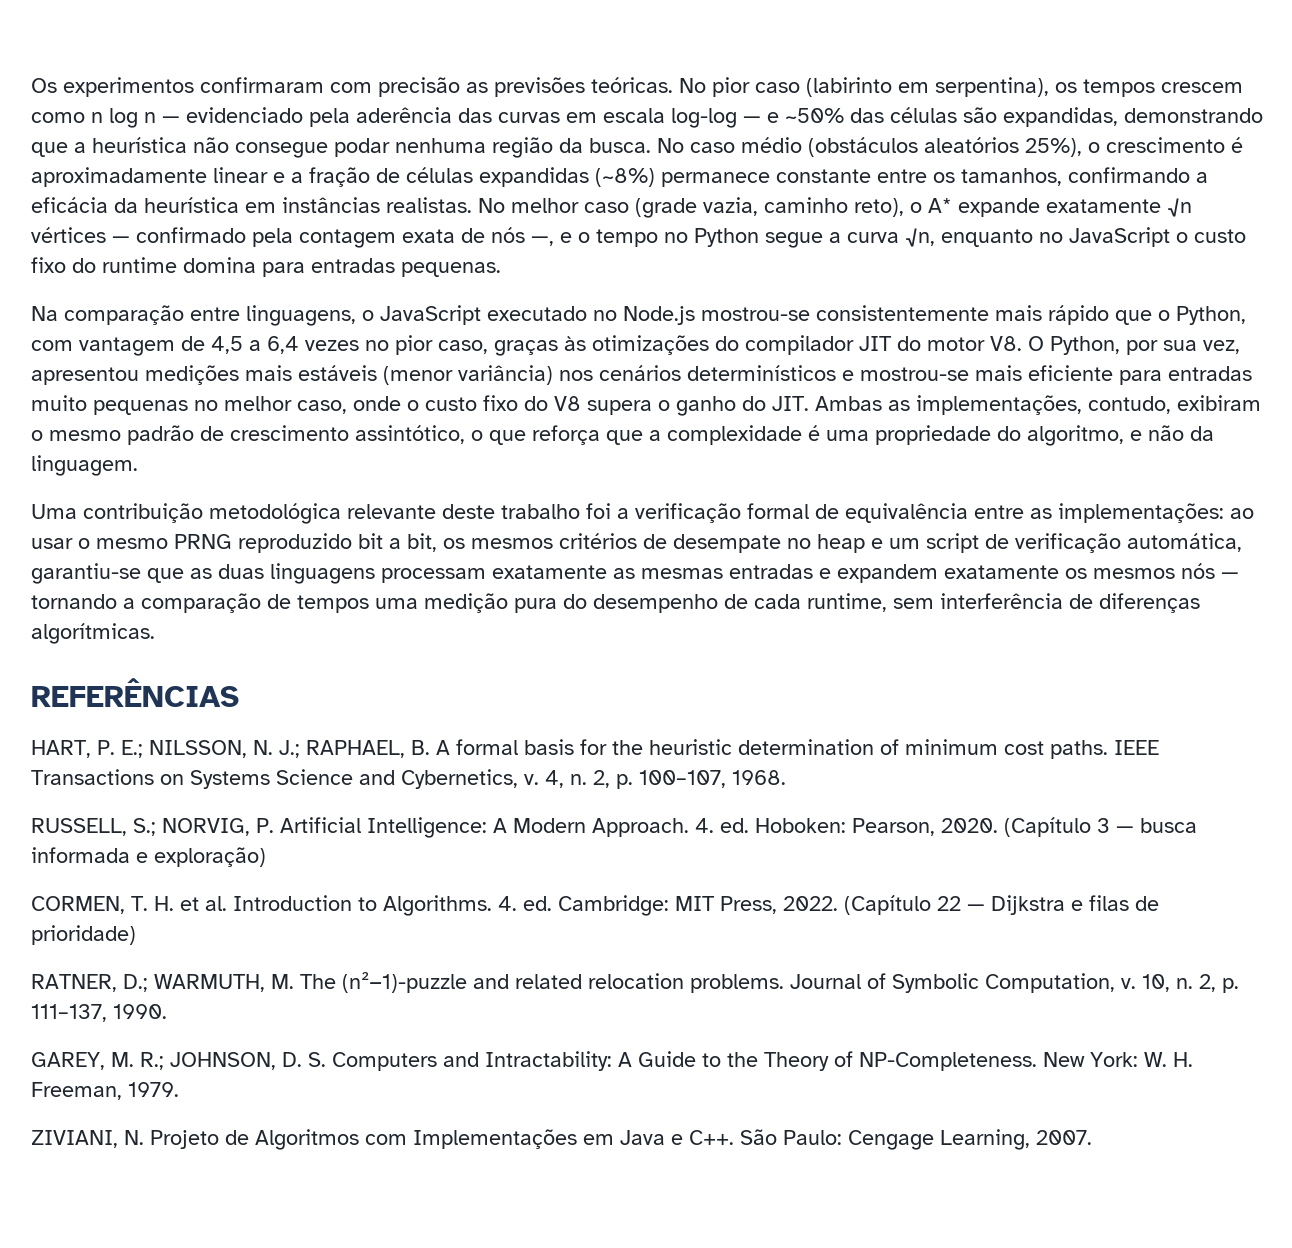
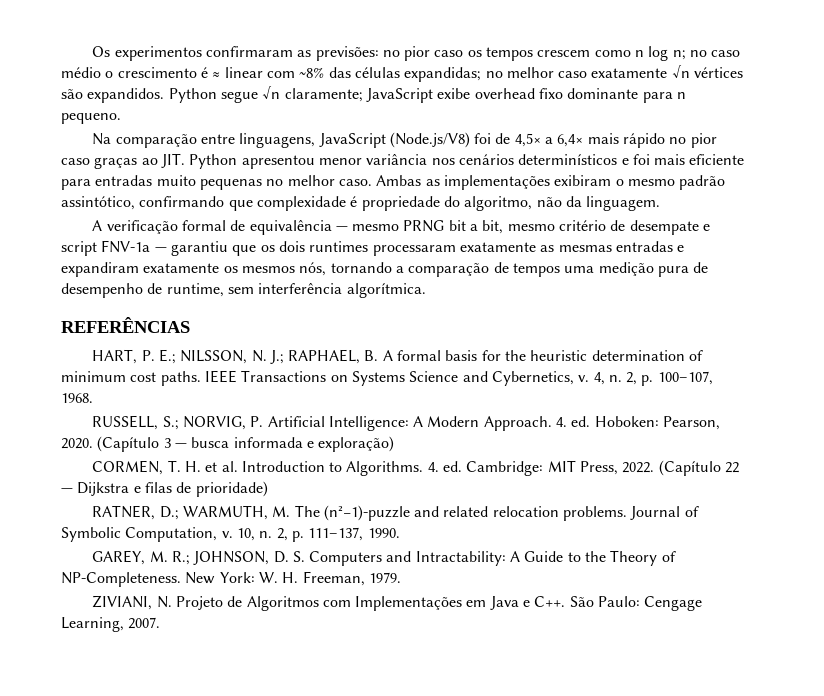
- Os experimentos confirmaram com precisão as previsões teóricas. No pior caso (labirinto em serpentina), os tempos crescem como n log n — evidenciado pela aderência das curvas em escala log-log — e ~50% das células são expandidas, demonstrando que a heurística não consegue podar nenhuma região da busca. No caso médio (obstáculos aleatórios 25%), o crescimento é aproximadamente linear e a fração de células expandidas (~8%) permanece constante entre os tamanhos, confirmando a eficácia da heurística em instâncias realistas. No melhor caso (grade vazia, caminho reto), o A* expande exatamente √n vértices — confirmado pela contagem exata de nós —, e o tempo no Python segue a curva √n, enquanto no JavaScript o custo fixo do runtime domina para entradas pequenas.
- Na comparação entre linguagens, o JavaScript executado no Node.js mostrou-se consistentemente mais rápido que o Python, com vantagem de 4,5 a 6,4 vezes no pior caso, graças às otimizações do compilador JIT do motor V8. O Python, por sua vez, apresentou medições mais estáveis (menor variância) nos cenários determinísticos e mostrou-se mais eficiente para entradas muito pequenas no melhor caso, onde o custo fixo do V8 supera o ganho do JIT. Ambas as implementações, contudo, exibiram o mesmo padrão de crescimento assintótico, o que reforça que a complexidade é uma propriedade do algoritmo, e não da linguagem.
+ Os experimentos confirmaram as previsões: no pior caso os tempos crescem como n log n; no caso médio o crescimento é ≈ linear com ~8% das células expandidas; no melhor caso exatamente √n vértices são expandidos. Python segue √n claramente; JavaScript exibe overhead fixo dominante para n pequeno.
+ Na comparação entre linguagens, JavaScript (Node.js/V8) foi de 4,5× a 6,4× mais rápido no pior caso graças ao JIT. Python apresentou menor variância nos cenários determinísticos e foi mais eficiente para entradas muito pequenas no melhor caso. Ambas as implementações exibiram o mesmo padrão assintótico, confirmando que complexidade é propriedade do algoritmo, não da linguagem.
- Uma contribuição metodológica relevante deste trabalho foi a verificação formal de equivalência entre as implementações: ao usar o mesmo PRNG reproduzido bit a bit, os mesmos critérios de desempate no heap e um script de verificação automática, garantiu-se que as duas linguagens processam exatamente as mesmas entradas e expandem exatamente os mesmos nós — tornando a comparação de tempos uma medição pura do desempenho de cada runtime, sem interferência de diferenças algorítmicas.
+ A verificação formal de equivalência — mesmo PRNG bit a bit, mesmo critério de desempate e script FNV-1a — garantiu que os dois runtimes processaram exatamente as mesmas entradas e expandiram exatamente os mesmos nós, tornando a comparação de tempos uma medição pura de desempenho de runtime, sem interferência algorítmica.

